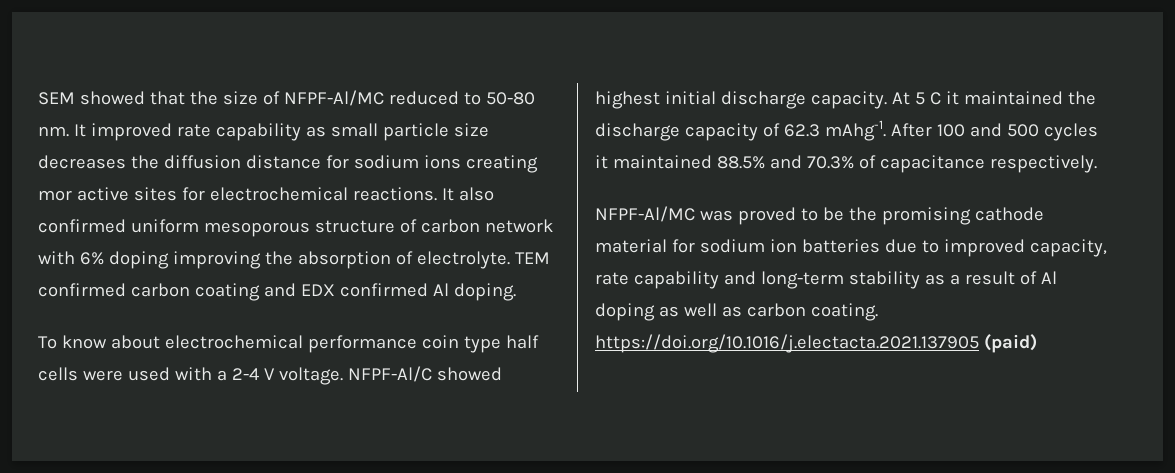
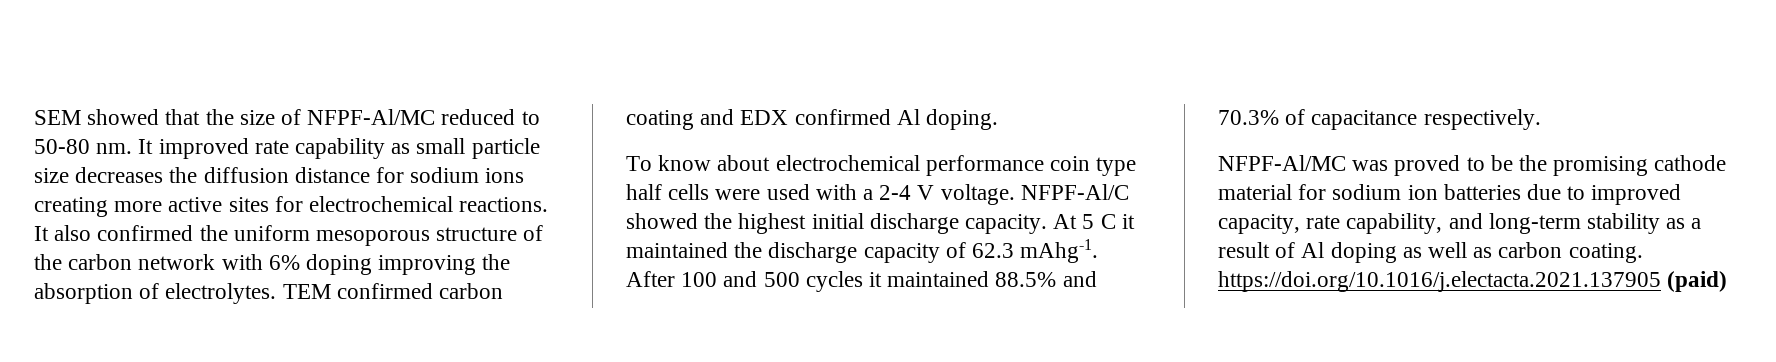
- It improved rate capability as small particle size decreases the diffusion distance for sodium ions creating mor active sites for electrochemical reactions.
+ It improved rate capability as small particle size decreases the diffusion distance for sodium ions creating more active sites for electrochemical reactions.
- It also confirmed uniform mesoporous structure of carbon network with 6% doping improving the absorption of electrolyte.
+ It also confirmed the uniform mesoporous structure of the carbon network with 6% doping improving the absorption of electrolytes.
- NFPF-Al/C showed highest initial discharge capacity.
+ NFPF-Al/C showed the highest initial discharge capacity.
- NFPF-Al/MC was proved to be the promising cathode material for sodium ion batteries due to improved capacity, rate capability and long-term stability as a result of Al doping as well as carbon coating. https://doi.org/10.1016/j.electacta.2021.137905 (paid)
+ NFPF-Al/MC was proved to be the promising cathode material for sodium ion batteries due to improved capacity, rate capability, and long-term stability as a result of Al doping as well as carbon coating. https://doi.org/10.1016/j.electacta.2021.137905 (paid)

